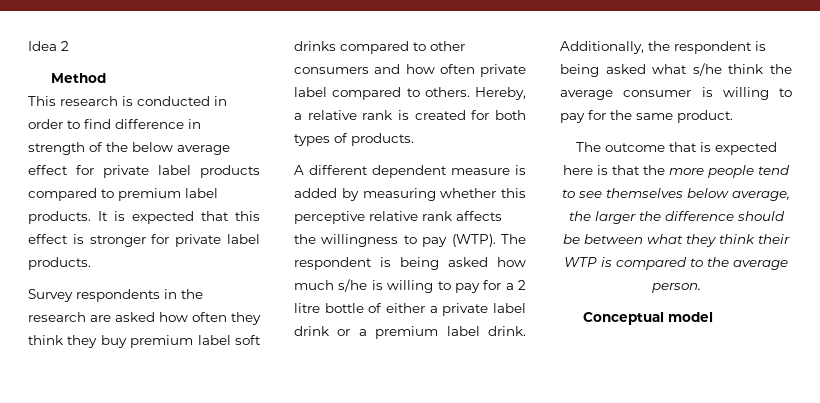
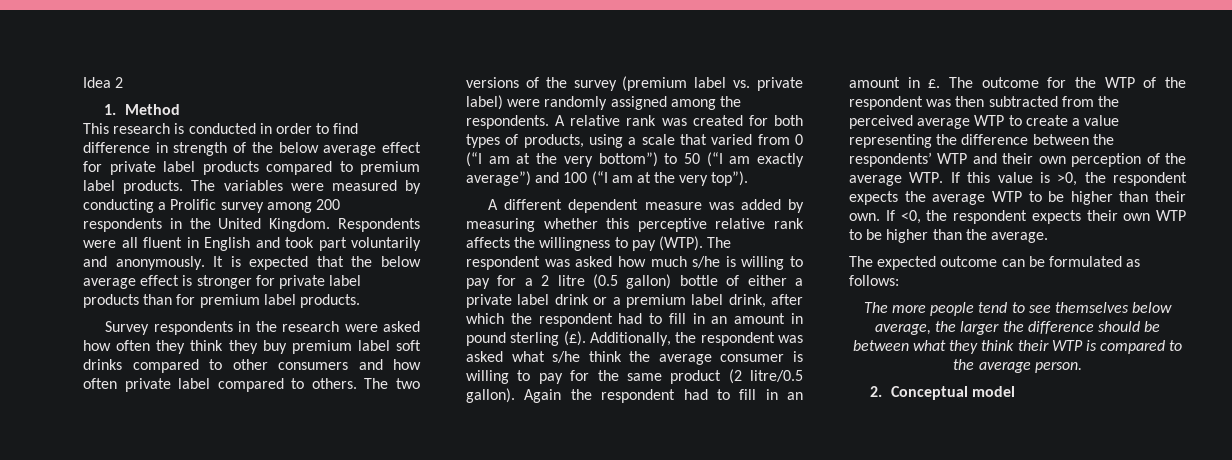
- Method
+ 1. Method
+ The variables were measured by conducting a Prolific survey among 200 respondents in the United Kingdom. Respondents were all fluent in English and took part voluntarily and anonymously.
- It is expected that this effect is stronger for private label products.
+ It is expected that the below average effect is stronger for private label products than for premium label products.
- Survey respondents in the research are asked how often they think they buy premium label soft drinks compared to other consumers and how often private label compared to others.
+ Survey respondents in the research were asked how often they think they buy premium label soft drinks compared to other consumers and how often private label compared to others.
- Hereby, a relative rank is created for both types of products.
+ The two versions of the survey (premium label vs. private label) were randomly assigned among the respondents. A relative rank was created for both types of products, using a scale that varied from 0 (“I am at the very bottom”) to 50 (“I am exactly average”) and 100 (“I am at the very top”).
- A different dependent measure is added by measuring whether this perceptive relative rank affects the willingness to pay (WTP).
+ A different dependent measure was added by measuring whether this perceptive relative rank affects the willingness to pay (WTP).
- The respondent is being asked how much s/he is willing to pay for a 2 litre bottle of either a private label drink or a premium label drink.
+ The respondent was asked how much s/he is willing to pay for a 2 litre (0.5 gallon) bottle of either a private label drink or a premium label drink, after which the respondent had to fill in an amount in pound sterling (£).
- Additionally, the respondent is being asked what s/he think the average consumer is willing to pay for the same product.
- The outcome that is expected here is that the more people tend to see themselves below average, the larger the difference should be between what they think their WTP is compared to the average person.
+ Additionally, the respondent was asked what s/he think the average consumer is willing to pay for the same product (2 litre/0.5 gallon). Again the respondent had to fill in an amount in £. The outcome for the WTP of the respondent was then subtracted from the perceived average WTP to create a value representing the difference between the respondents’ WTP and their own perception of the average WTP. If this value is >0, the respondent expects the average WTP to be higher than their own. If <0, the respondent expects their own WTP to be higher than the average.
+ The expected outcome can be formulated as follows:
+ The more people tend to see themselves below average, the larger the difference should be between what they think their WTP is compared to the average person.
- Conceptual model
+ 2. Conceptual model

